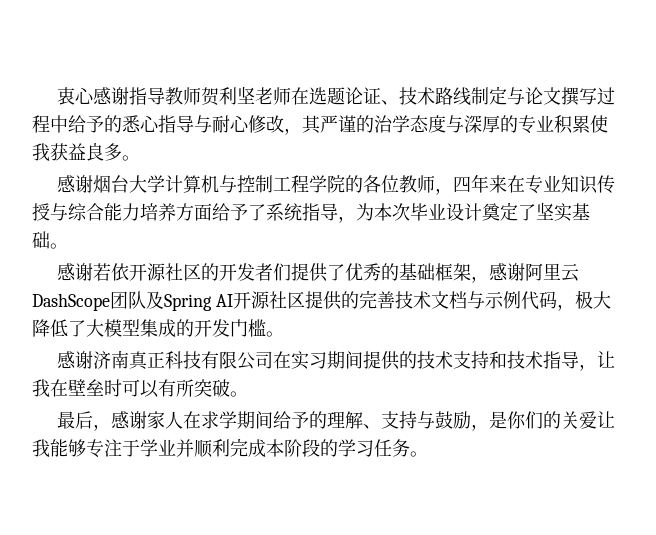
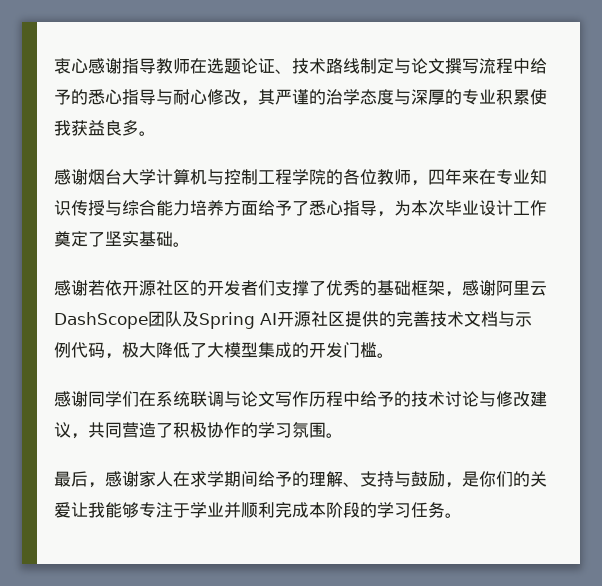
- 衷心感谢指导教师贺利坚老师在选题论证、技术路线制定与论文撰写过程中给予的悉心指导与耐心修改，其严谨的治学态度与深厚的专业积累使我获益良多。
+ 衷心感谢指导教师在选题论证、技术路线制定与论文撰写流程中给予的悉心指导与耐心修改，其严谨的治学态度与深厚的专业积累使我获益良多。
- 感谢烟台大学计算机与控制工程学院的各位教师，四年来在专业知识传授与综合能力培养方面给予了系统指导，为本次毕业设计奠定了坚实基础。
+ 感谢烟台大学计算机与控制工程学院的各位教师，四年来在专业知识传授与综合能力培养方面给予了悉心指导，为本次毕业设计工作奠定了坚实基础。
- 感谢若依开源社区的开发者们提供了优秀的基础框架，感谢阿里云DashScope团队及Spring AI开源社区提供的完善技术文档与示例代码，极大降低了大模型集成的开发门槛。
+ 感谢若依开源社区的开发者们支撑了优秀的基础框架，感谢阿里云DashScope团队及Spring AI开源社区提供的完善技术文档与示例代码，极大降低了大模型集成的开发门槛。
- 感谢济南真正科技有限公司在实习期间提供的技术支持和技术指导，让我在壁垒时可以有所突破。
+ 感谢同学们在系统联调与论文写作历程中给予的技术讨论与修改建议，共同营造了积极协作的学习氛围。

